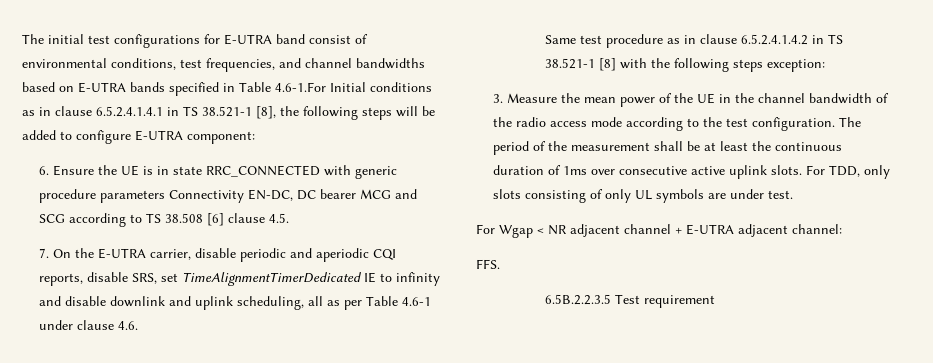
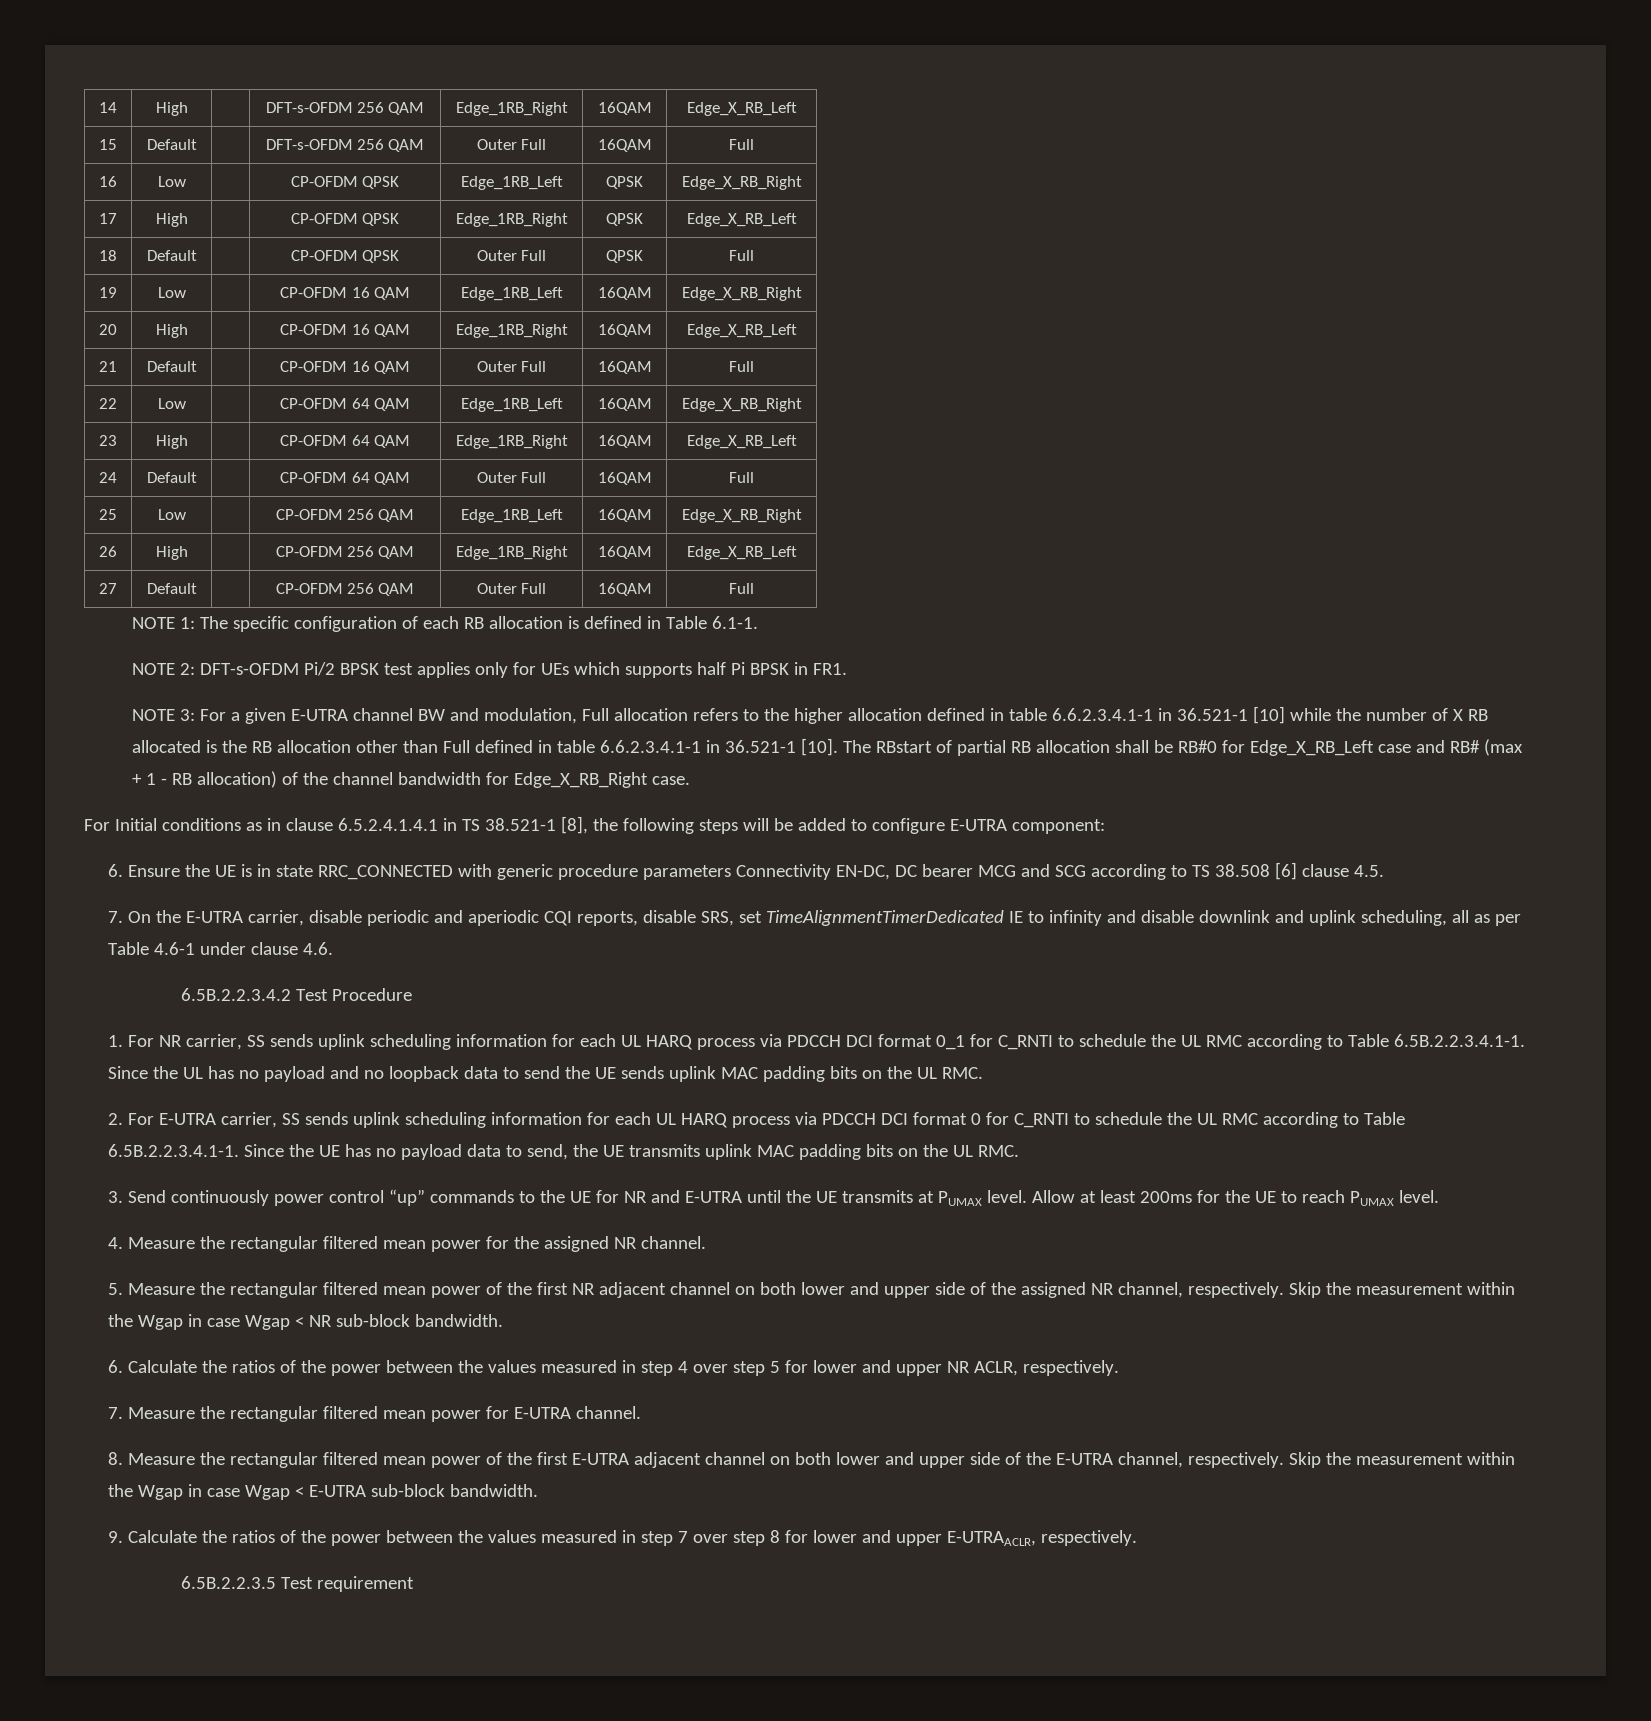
- The initial test configurations for E-UTRA band consist of environmental conditions, test frequencies, and channel bandwidths based on E-UTRA bands specified in Table 4.6-1.For Initial conditions as in clause 6.5.2.4.1.4.1 in TS 38.521-1 [8], the following steps will be added to configure E-UTRA component:
+ 14 | High | | DFT-s-OFDM 256 QAM | Edge_1RB_Right | 16QAM | Edge_X_RB_Left
+ 15 | Default | | DFT-s-OFDM 256 QAM | Outer Full | 16QAM | Full
+ 16 | Low | | CP-OFDM QPSK | Edge_1RB_Left | QPSK | Edge_X_RB_Right
+ 17 | High | | CP-OFDM QPSK | Edge_1RB_Right | QPSK | Edge_X_RB_Left
+ 18 | Default | | CP-OFDM QPSK | Outer Full | QPSK | Full
+ 19 | Low | | CP-OFDM 16 QAM | Edge_1RB_Left | 16QAM | Edge_X_RB_Right
+ 20 | High | | CP-OFDM 16 QAM | Edge_1RB_Right | 16QAM | Edge_X_RB_Left
+ 21 | Default | | CP-OFDM 16 QAM | Outer Full | 16QAM | Full
+ 22 | Low | | CP-OFDM 64 QAM | Edge_1RB_Left | 16QAM | Edge_X_RB_Right
+ 23 | High | | CP-OFDM 64 QAM | Edge_1RB_Right | 16QAM | Edge_X_RB_Left
+ 24 | Default | | CP-OFDM 64 QAM | Outer Full | 16QAM | Full
+ 25 | Low | | CP-OFDM 256 QAM | Edge_1RB_Left | 16QAM | Edge_X_RB_Right
+ 26 | High | | CP-OFDM 256 QAM | Edge_1RB_Right | 16QAM | Edge_X_RB_Left
+ 27 | Default | | CP-OFDM 256 QAM | Outer Full | 16QAM | Full
+ NOTE 1: The specific configuration of each RB allocation is defined in Table 6.1-1.
+ NOTE 2: DFT-s-OFDM Pi/2 BPSK test applies only for UEs which supports half Pi BPSK in FR1.
+ NOTE 3: For a given E-UTRA channel BW and modulation, Full allocation refers to the higher allocation defined in table 6.6.2.3.4.1-1 in 36.521-1 [10] while the number of X RB allocated is the RB allocation other than Full defined in table 6.6.2.3.4.1-1 in 36.521-1 [10]. The RBstart of partial RB allocation shall be RB#0 for Edge_X_RB_Left case and RB# (max + 1 - RB allocation) of the channel bandwidth for Edge_X_RB_Right case.
+ For Initial conditions as in clause 6.5.2.4.1.4.1 in TS 38.521-1 [8], the following steps will be added to configure E-UTRA component:
- Same test procedure as in clause 6.5.2.4.1.4.2 in TS 38.521-1 [8] with the following steps exception:
- 3. Measure the mean power of the UE in the channel bandwidth of the radio access mode according to the test configuration. The period of the measurement shall be at least the continuous duration of 1ms over consecutive active uplink slots. For TDD, only slots consisting of only UL symbols are under test.
- For Wgap < NR adjacent channel + E-UTRA adjacent channel:
- FFS.
+ 6.5B.2.2.3.4.2 Test Procedure
+ 1. For NR carrier, SS sends uplink scheduling information for each UL HARQ process via PDCCH DCI format 0_1 for C_RNTI to schedule the UL RMC according to Table 6.5B.2.2.3.4.1-1. Since the UL has no payload and no loopback data to send the UE sends uplink MAC padding bits on the UL RMC.
+ 2. For E-UTRA carrier, SS sends uplink scheduling information for each UL HARQ process via PDCCH DCI format 0 for C_RNTI to schedule the UL RMC according to Table 6.5B.2.2.3.4.1-1. Since the UE has no payload data to send, the UE transmits uplink MAC padding bits on the UL RMC.
+ 3. Send continuously power control “up” commands to the UE for NR and E-UTRA until the UE transmits at PUMAX level. Allow at least 200ms for the UE to reach PUMAX level.
+ 4. Measure the rectangular filtered mean power for the assigned NR channel.
+ 5. Measure the rectangular filtered mean power of the first NR adjacent channel on both lower and upper side of the assigned NR channel, respectively. Skip the measurement within the Wgap in case Wgap < NR sub-block bandwidth.
+ 6. Calculate the ratios of the power between the values measured in step 4 over step 5 for lower and upper NR ACLR, respectively.
+ 7. Measure the rectangular filtered mean power for E-UTRA channel.
+ 8. Measure the rectangular filtered mean power of the first E-UTRA adjacent channel on both lower and upper side of the E-UTRA channel, respectively. Skip the measurement within the Wgap in case Wgap < E-UTRA sub-block bandwidth.
+ 9. Calculate the ratios of the power between the values measured in step 7 over step 8 for lower and upper E-UTRAACLR, respectively.

